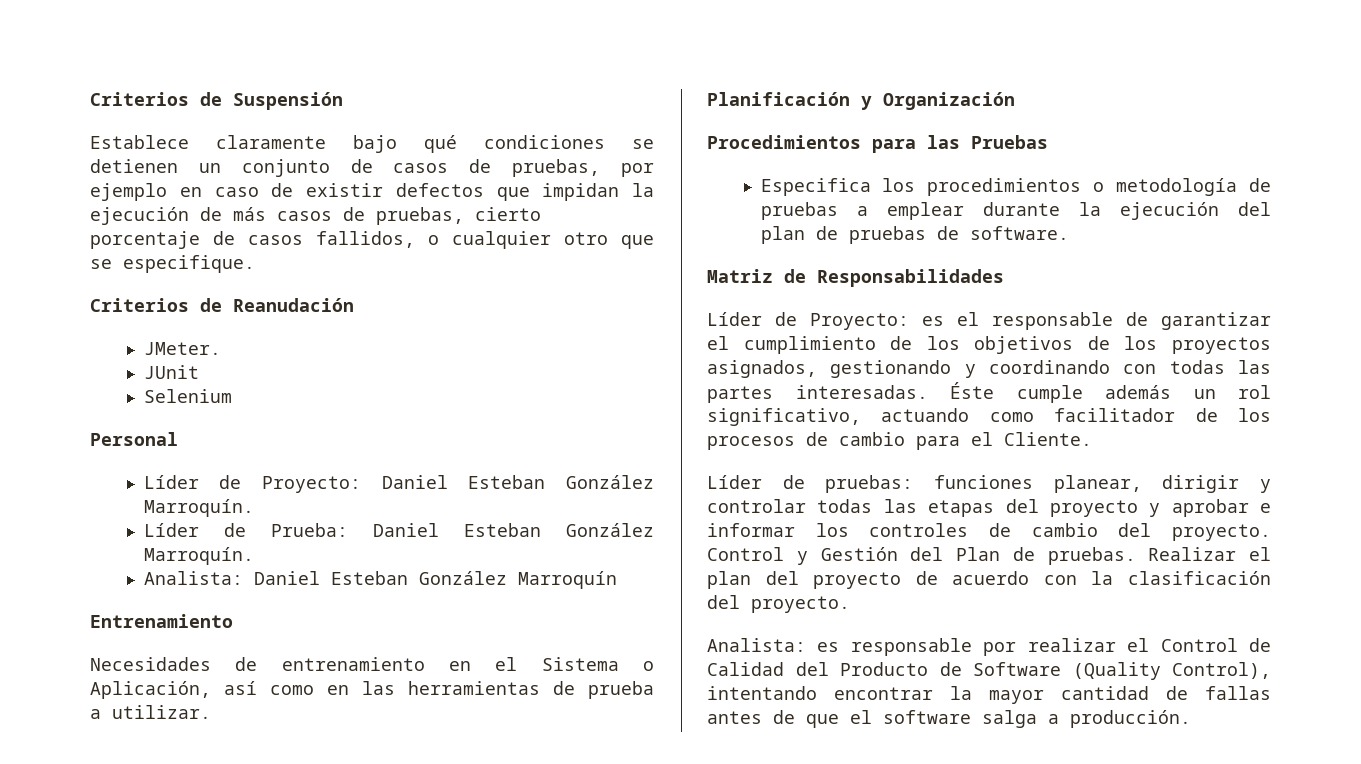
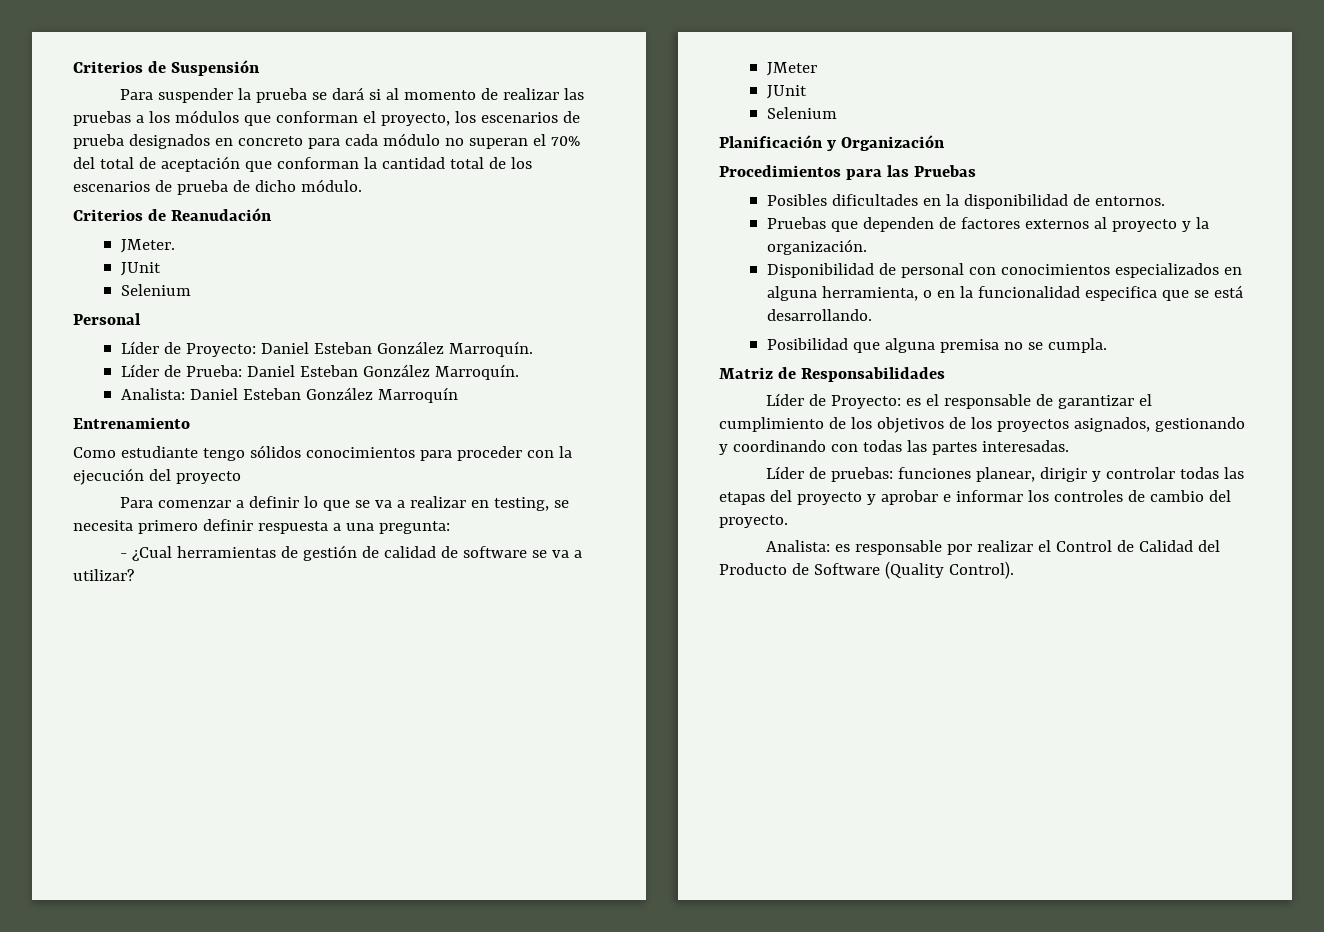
- Establece claramente bajo qué condiciones se detienen un conjunto de casos de pruebas, por ejemplo en caso de existir defectos que impidan la ejecución de más casos de pruebas, cierto porcentaje de casos fallidos, o cualquier otro que se especifique.
+ Para suspender la prueba se dará si al momento de realizar las pruebas a los módulos que conforman el proyecto, los escenarios de prueba designados en concreto para cada módulo no superan el 70% del total de aceptación que conforman la cantidad total de los escenarios de prueba de dicho módulo.
- Necesidades de entrenamiento en el Sistema o Aplicación, así como en las herramientas de prueba a utilizar.
+ Como estudiante tengo sólidos conocimientos para proceder con la ejecución del proyecto
+ Para comenzar a definir lo que se va a realizar en testing, se necesita primero definir respuesta a una pregunta:
+ - ¿Cual herramientas de gestión de calidad de software se va a utilizar?
+ JMeter
+ JUnit
+ Selenium
- Especifica los procedimientos o metodología de pruebas a emplear durante la ejecución del plan de pruebas de software.
+ Posibles dificultades en la disponibilidad de entornos.
+ Pruebas que dependen de factores externos al proyecto y la organización.
+ Disponibilidad de personal con conocimientos especializados en alguna herramienta, o en la funcionalidad especifica que se está desarrollando.
+ Posibilidad que alguna premisa no se cumpla.
- Éste cumple además un rol significativo, actuando como facilitador de los procesos de cambio para el Cliente.
- Control y Gestión del Plan de pruebas. Realizar el plan del proyecto de acuerdo con la clasificación del proyecto.
- Analista: es responsable por realizar el Control de Calidad del Producto de Software (Quality Control), intentando encontrar la mayor cantidad de fallas antes de que el software salga a producción.
+ Analista: es responsable por realizar el Control de Calidad del Producto de Software (Quality Control).

